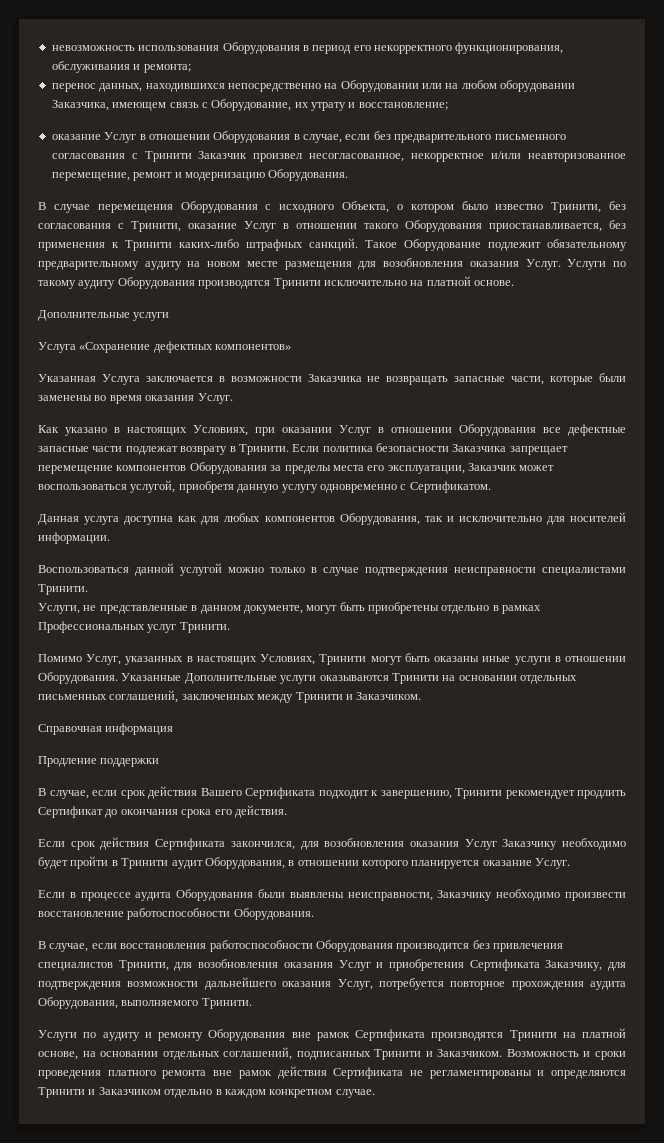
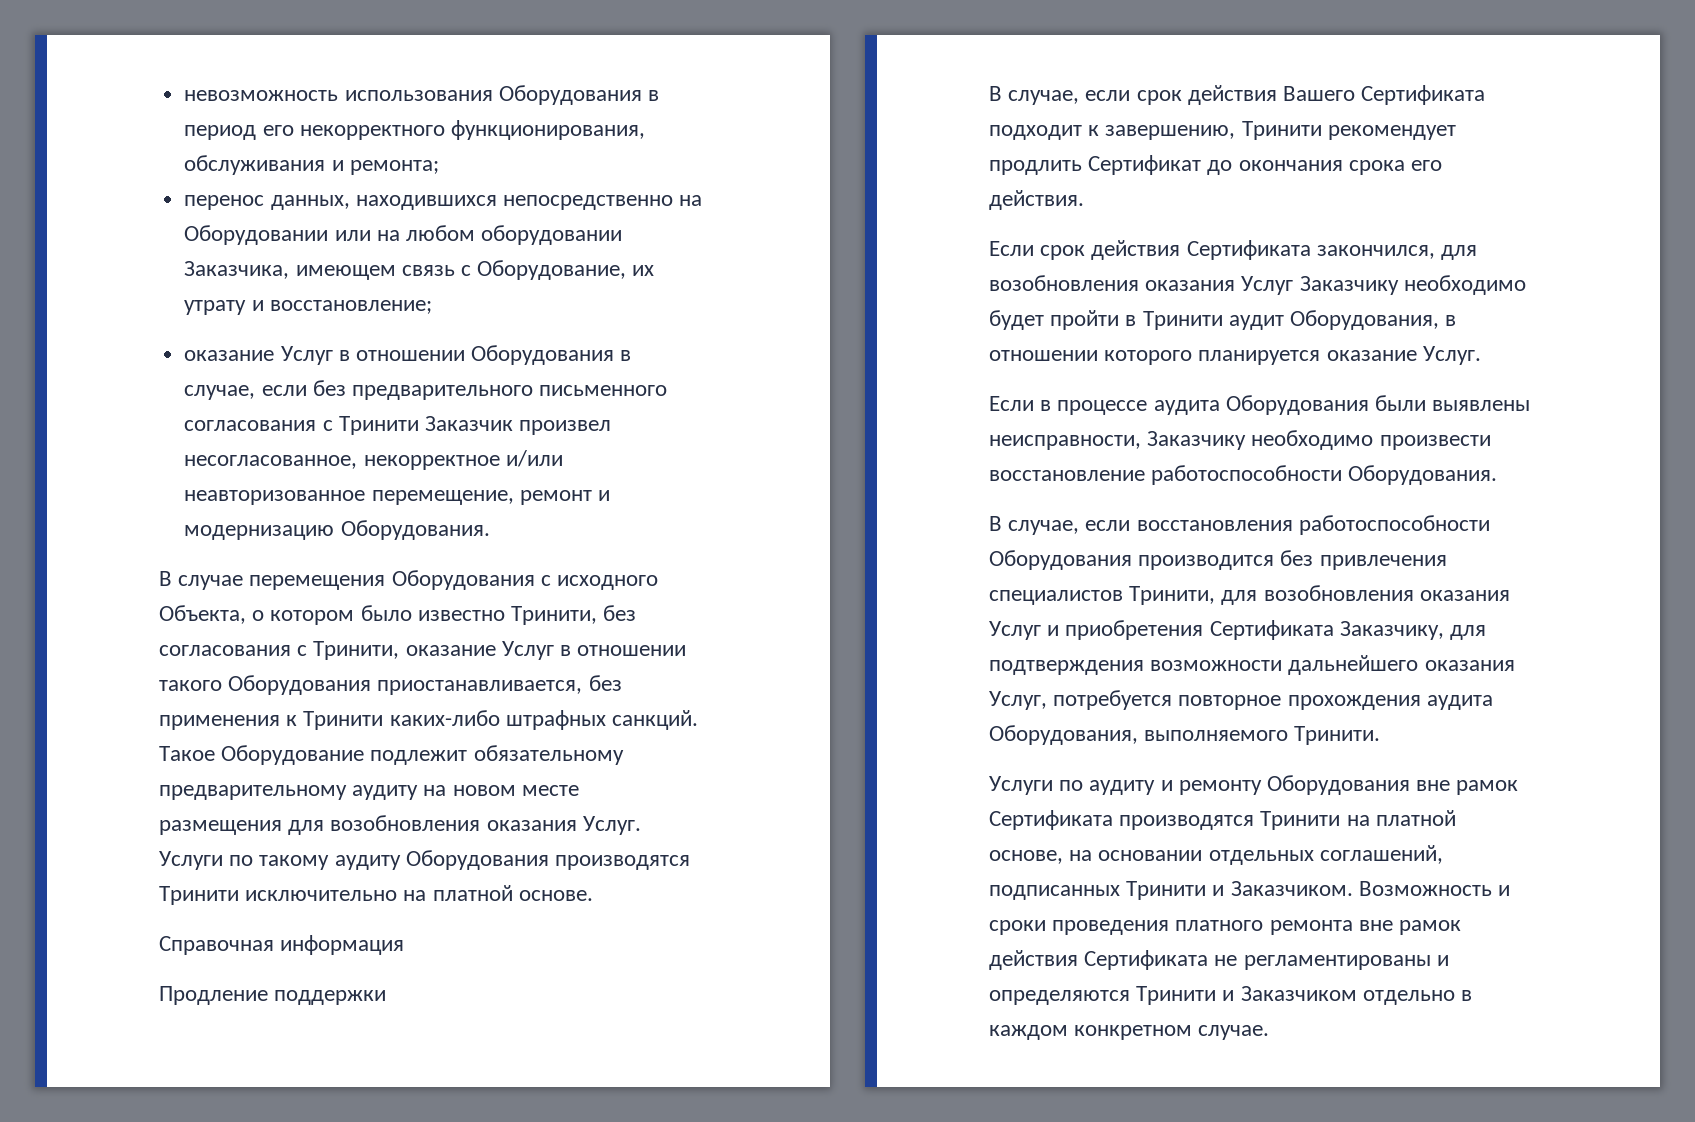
  Услуги по такому аудиту Оборудования производятся Тринити исключительно на платной основе.
- Дополнительные услуги
- Услуга «Сохранение дефектных компонентов»
- Указанная Услуга заключается в возможности Заказчика не возвращать запасные части, которые были заменены во время оказания Услуг.
- Как указано в настоящих Условиях, при оказании Услуг в отношении Оборудования все дефектные запасные части подлежат возврату в Тринити. Если политика безопасности Заказчика запрещает перемещение компонентов Оборудования за пределы места его эксплуатации, Заказчик может воспользоваться услугой, приобретя данную услугу одновременно с Сертификатом.
- Данная услуга доступна как для любых компонентов Оборудования, так и исключительно для носителей информации.
- Воспользоваться данной услугой можно только в случае подтверждения неисправности специалистами Тринити.
- Услуги, не представленные в данном документе, могут быть приобретены отдельно в рамках Профессиональных услуг Тринити.
- Помимо Услуг, указанных в настоящих Условиях, Тринити могут быть оказаны иные услуги в отношении Оборудования. Указанные Дополнительные услуги оказываются Тринити на основании отдельных письменных соглашений, заключенных между Тринити и Заказчиком.

